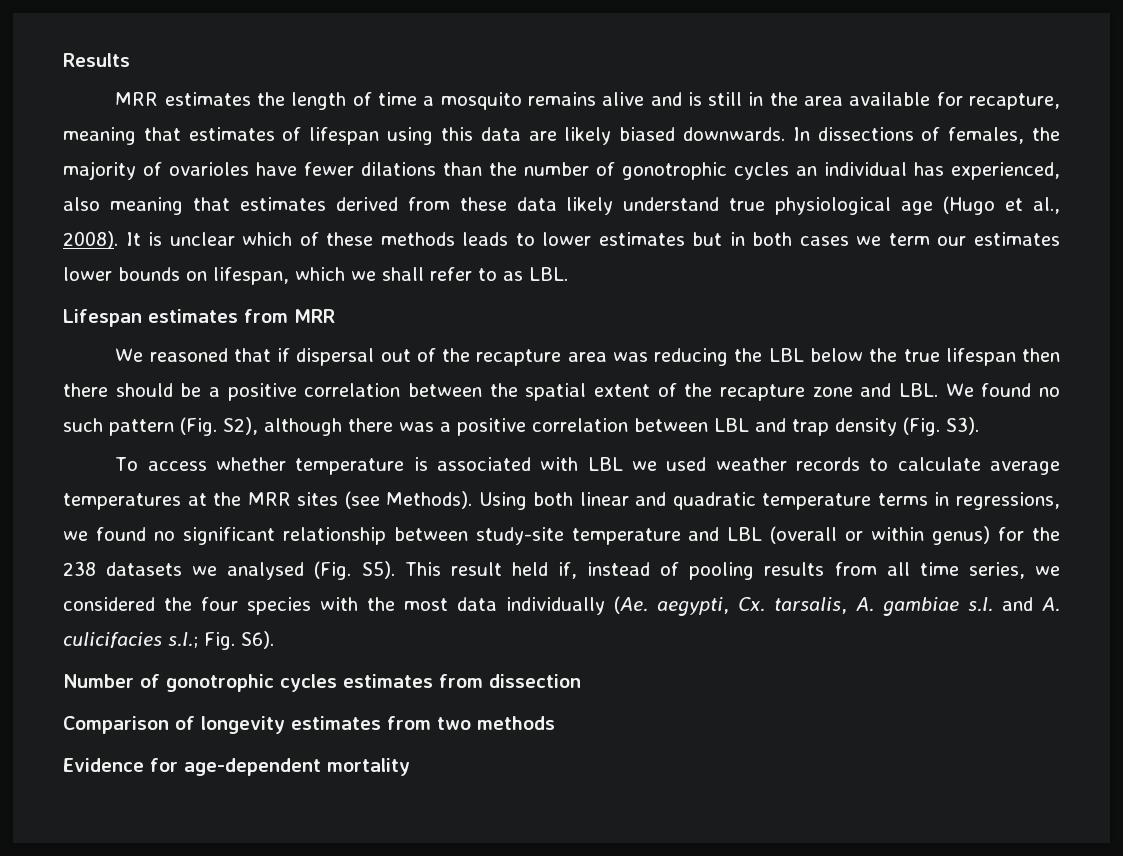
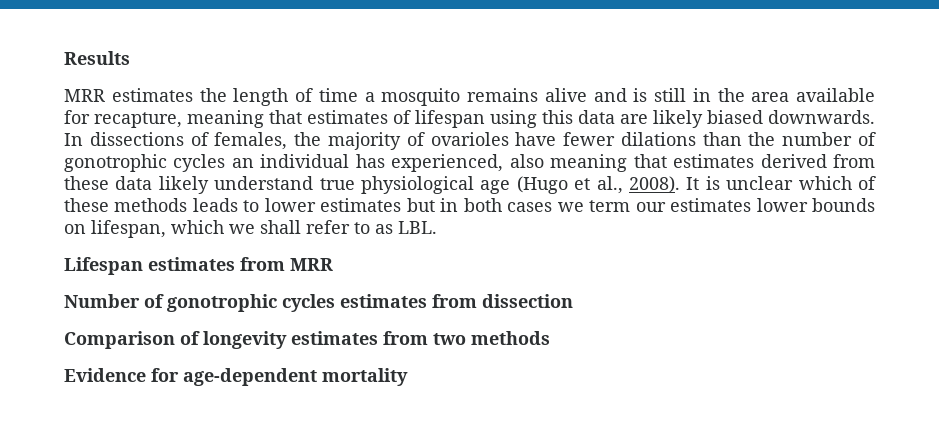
- We reasoned that if dispersal out of the recapture area was reducing the LBL below the true lifespan then there should be a positive correlation between the spatial extent of the recapture zone and LBL. We found no such pattern (Fig. S2), although there was a positive correlation between LBL and trap density (Fig. S3).
- To access whether temperature is associated with LBL we used weather records to calculate average temperatures at the MRR sites (see Methods). Using both linear and quadratic temperature terms in regressions, we found no significant relationship between study-site temperature and LBL (overall or within genus) for the 238 datasets we analysed (Fig. S5). This result held if, instead of pooling results from all time series, we considered the four species with the most data individually (Ae. aegypti, Cx. tarsalis, A. gambiae s.l. and A. culicifacies s.l.; Fig. S6).

